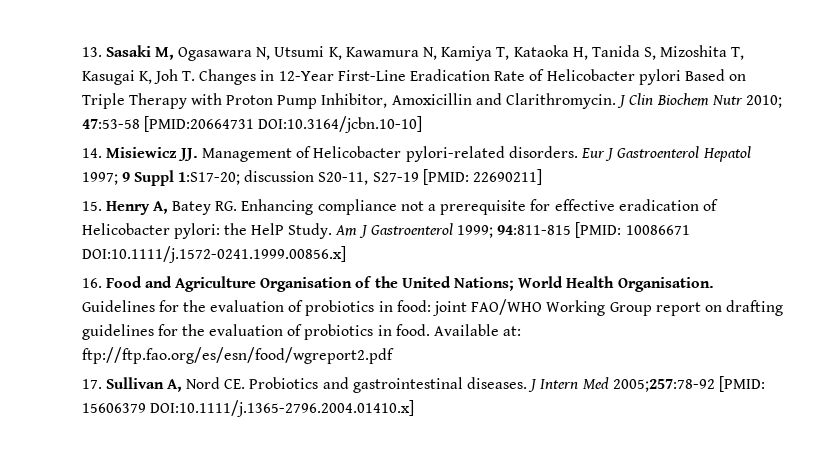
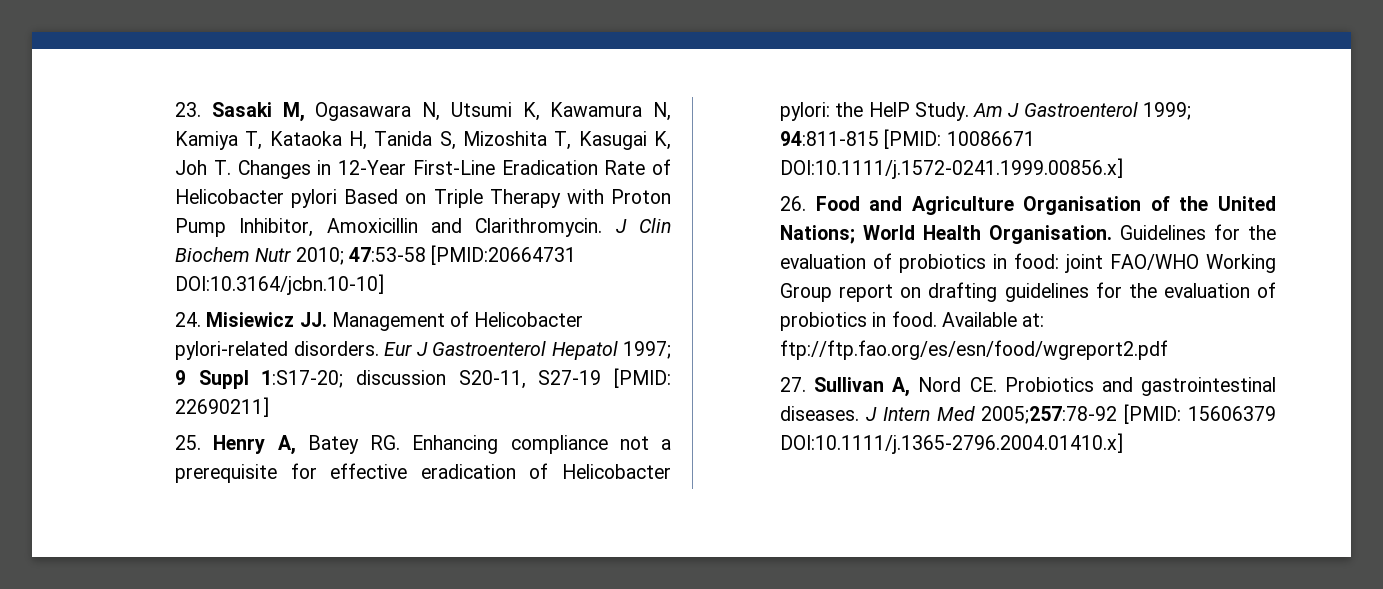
- 13. Sasaki M, Ogasawara N, Utsumi K, Kawamura N, Kamiya T, Kataoka H, Tanida S, Mizoshita T, Kasugai K, Joh T. Changes in 12-Year First-Line Eradication Rate of Helicobacter pylori Based on Triple Therapy with Proton Pump Inhibitor, Amoxicillin and Clarithromycin.
+ 23. Sasaki M, Ogasawara N, Utsumi K, Kawamura N, Kamiya T, Kataoka H, Tanida S, Mizoshita T, Kasugai K, Joh T. Changes in 12-Year First-Line Eradication Rate of Helicobacter pylori Based on Triple Therapy with Proton Pump Inhibitor, Amoxicillin and Clarithromycin.
- 14. Misiewicz JJ. Management of Helicobacter pylori-related disorders.
+ 24. Misiewicz JJ. Management of Helicobacter pylori-related disorders.
- 15. Henry A, Batey RG. Enhancing compliance not a prerequisite for effective eradication of Helicobacter pylori: the HelP Study.
+ 25. Henry A, Batey RG. Enhancing compliance not a prerequisite for effective eradication of Helicobacter pylori: the HelP Study.
- 16. Food and Agriculture Organisation of the United Nations; World Health Organisation.
+ 26. Food and Agriculture Organisation of the United Nations; World Health Organisation.
- 17. Sullivan A, Nord CE. Probiotics and gastrointestinal diseases.
+ 27. Sullivan A, Nord CE. Probiotics and gastrointestinal diseases.

